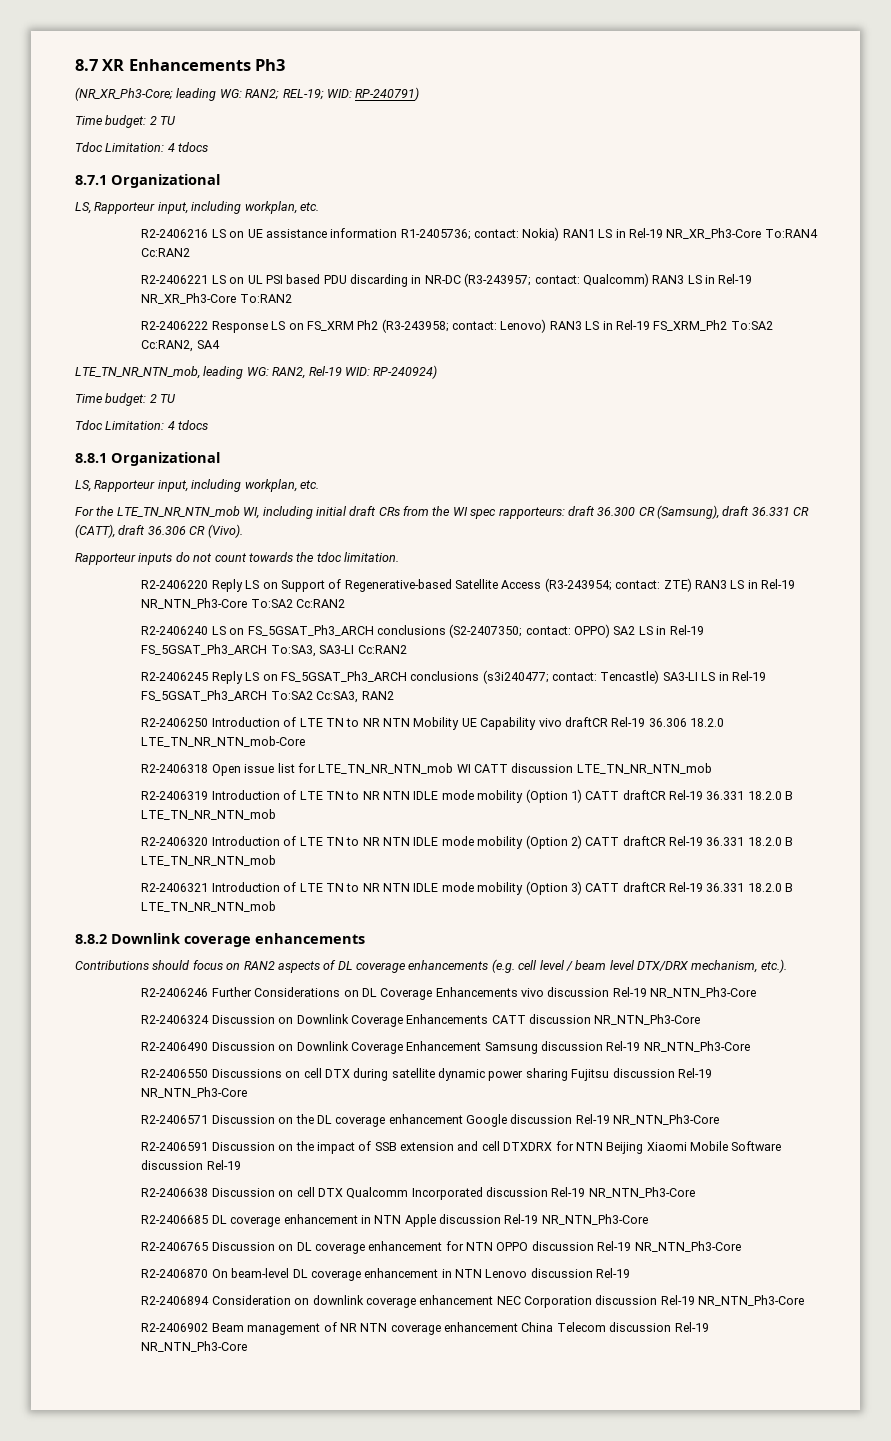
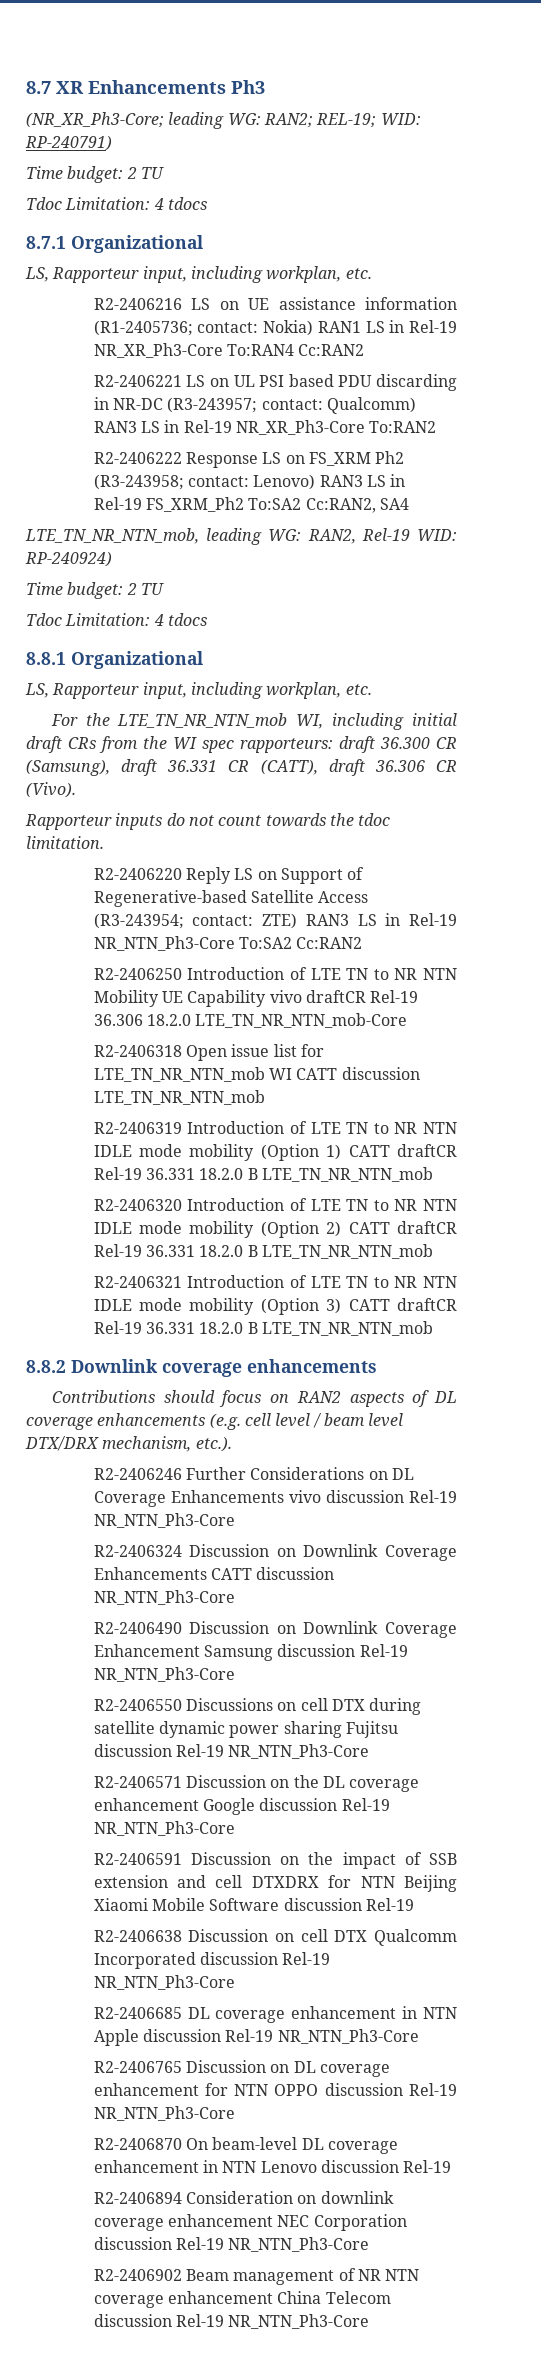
- R2-2406216 LS on UE assistance information R1-2405736; contact: Nokia) RAN1 LS in Rel-19 NR_XR_Ph3-Core To:RAN4 Cc:RAN2
+ R2-2406216 LS on UE assistance information (R1-2405736; contact: Nokia) RAN1 LS in Rel-19 NR_XR_Ph3-Core To:RAN4 Cc:RAN2
- R2-2406240 LS on FS_5GSAT_Ph3_ARCH conclusions (S2-2407350; contact: OPPO) SA2 LS in Rel-19 FS_5GSAT_Ph3_ARCH To:SA3, SA3-LI Cc:RAN2
- R2-2406245 Reply LS on FS_5GSAT_Ph3_ARCH conclusions (s3i240477; contact: Tencastle) SA3-LI LS in Rel-19 FS_5GSAT_Ph3_ARCH To:SA2 Cc:SA3, RAN2

